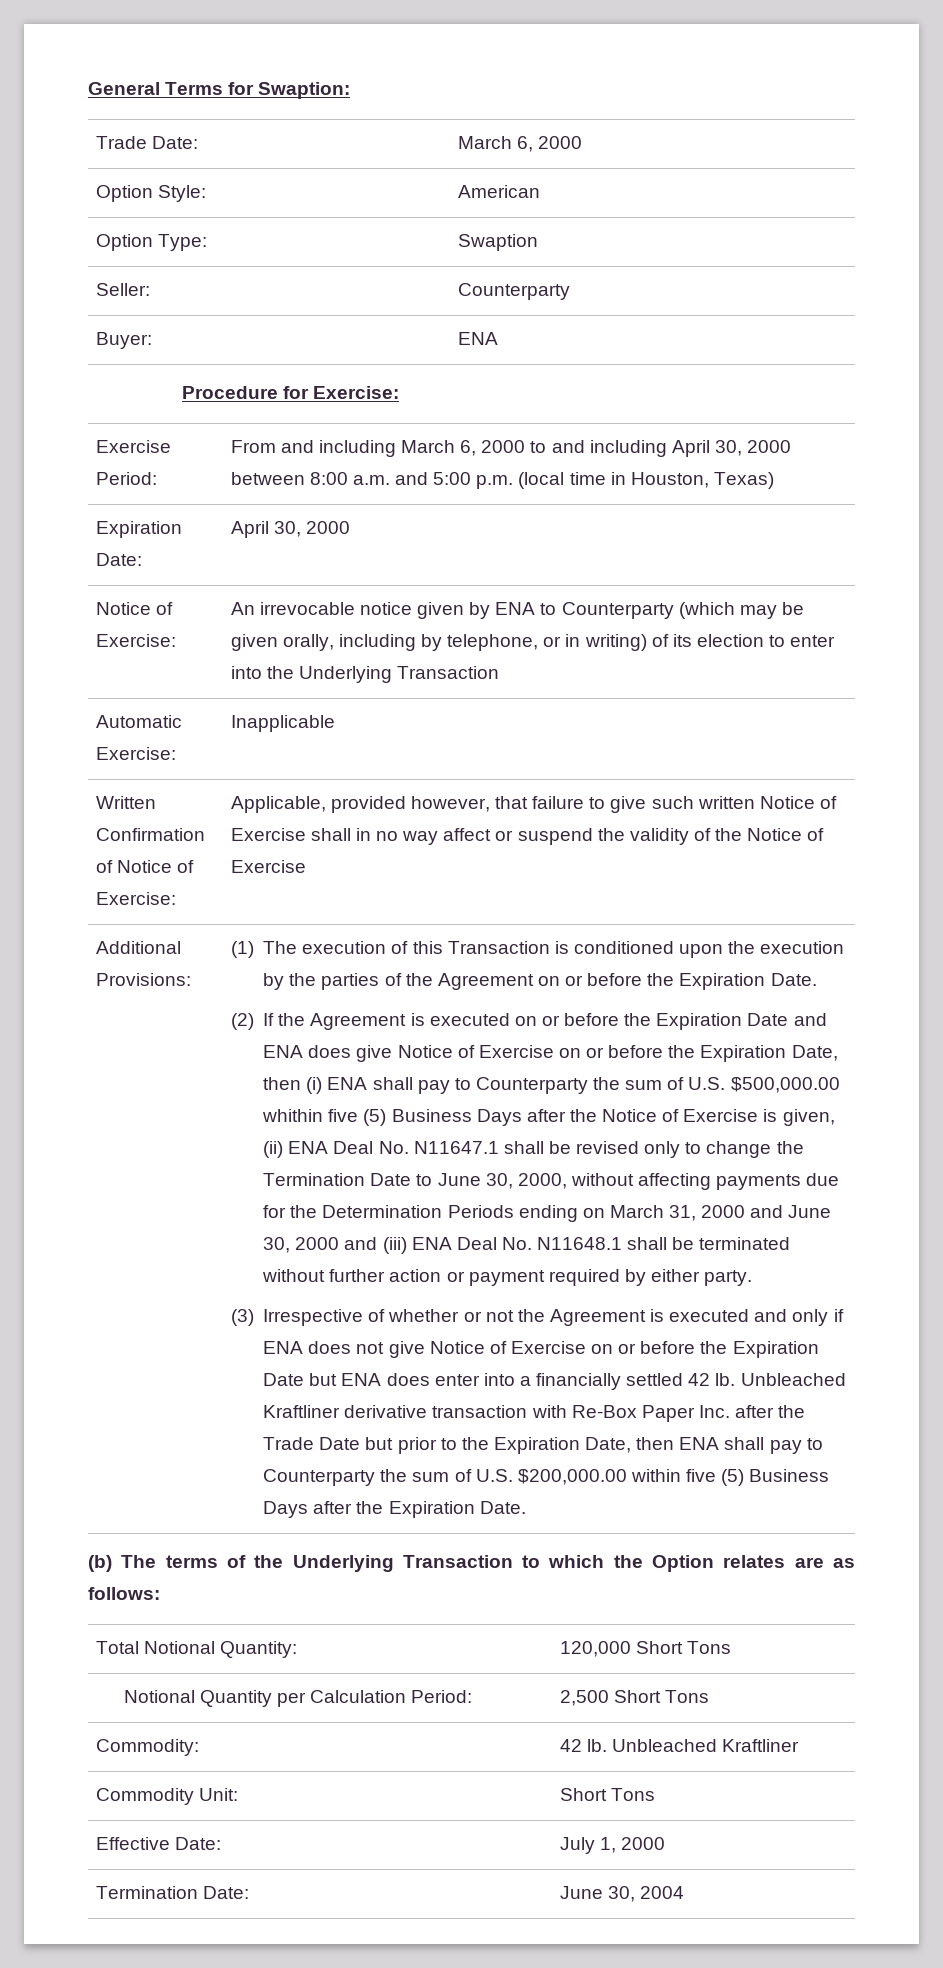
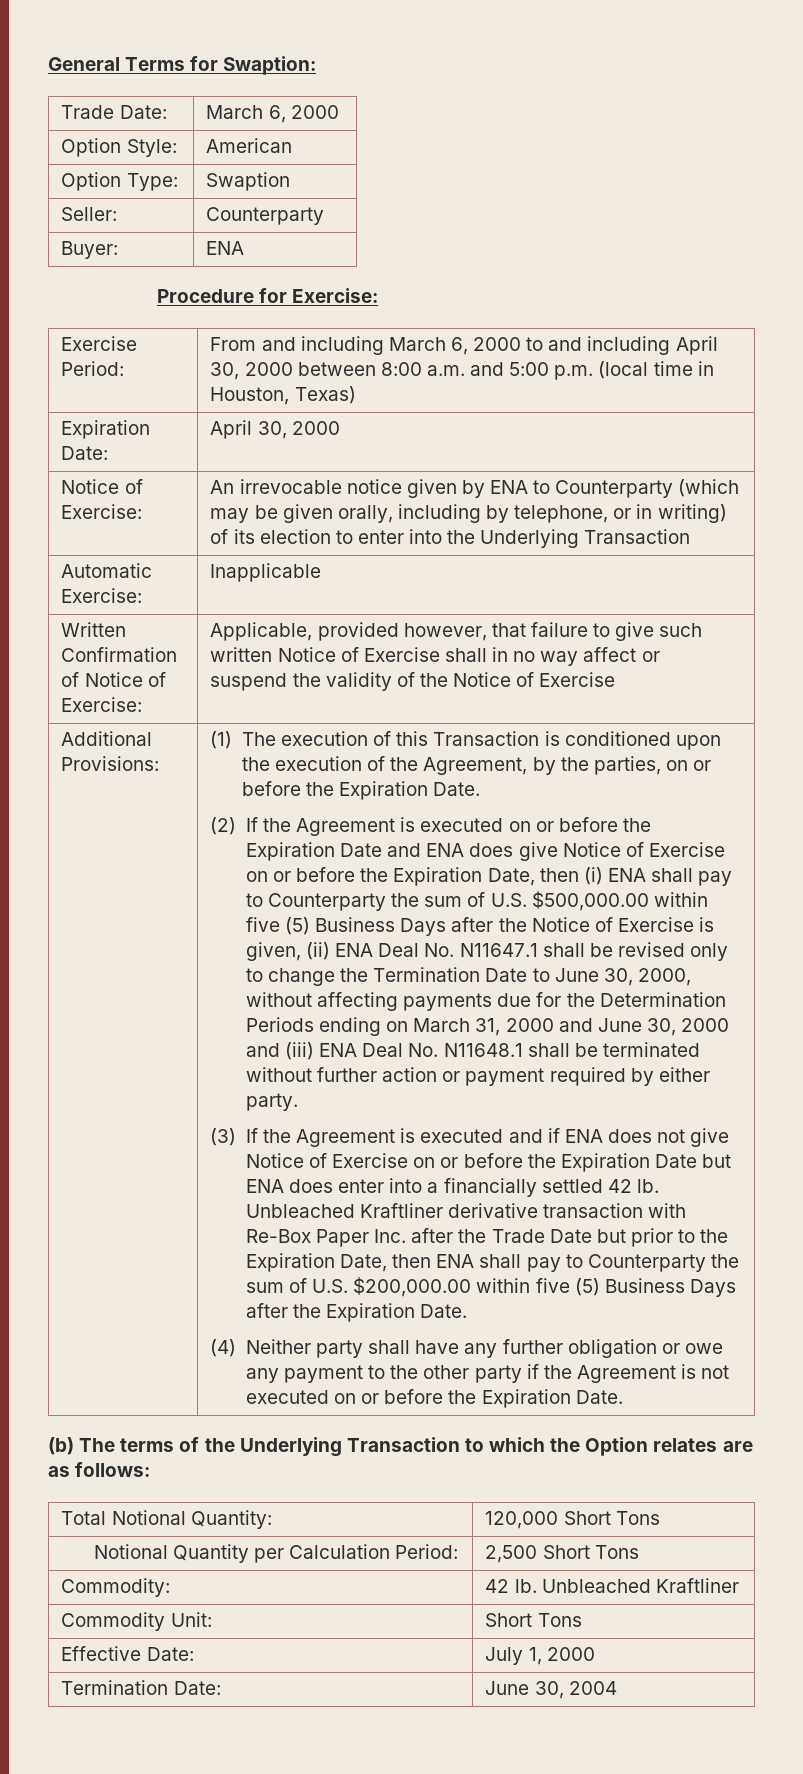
- (1) The execution of this Transaction is conditioned upon the execution by the parties of the Agreement on or before the Expiration Date.
+ (1) The execution of this Transaction is conditioned upon the execution of the Agreement, by the parties, on or before the Expiration Date.
- (2) If the Agreement is executed on or before the Expiration Date and ENA does give Notice of Exercise on or before the Expiration Date, then (i) ENA shall pay to Counterparty the sum of U.S. $500,000.00 whithin five (5) Business Days after the Notice of Exercise is given, (ii) ENA Deal No. N11647.1 shall be revised only to change the Termination Date to June 30, 2000, without affecting payments due for the Determination Periods ending on March 31, 2000 and June 30, 2000 and (iii) ENA Deal No. N11648.1 shall be terminated without further action or payment required by either party.
+ (2) If the Agreement is executed on or before the Expiration Date and ENA does give Notice of Exercise on or before the Expiration Date, then (i) ENA shall pay to Counterparty the sum of U.S. $500,000.00 within five (5) Business Days after the Notice of Exercise is given, (ii) ENA Deal No. N11647.1 shall be revised only to change the Termination Date to June 30, 2000, without affecting payments due for the Determination Periods ending on March 31, 2000 and June 30, 2000 and (iii) ENA Deal No. N11648.1 shall be terminated without further action or payment required by either party.
- (3) Irrespective of whether or not the Agreement is executed and only if ENA does not give Notice of Exercise on or before the Expiration Date but ENA does enter into a financially settled 42 lb.
+ (3) If the Agreement is executed and if ENA does not give Notice of Exercise on or before the Expiration Date but ENA does enter into a financially settled 42 lb.
+ (4) Neither party shall have any further obligation or owe any payment to the other party if the Agreement is not executed on or before the Expiration Date.

